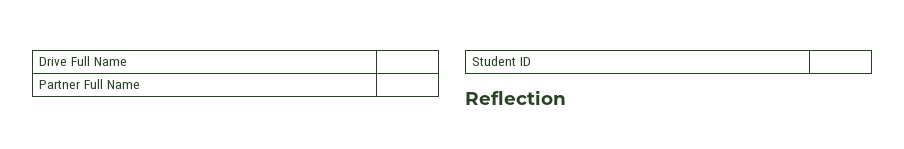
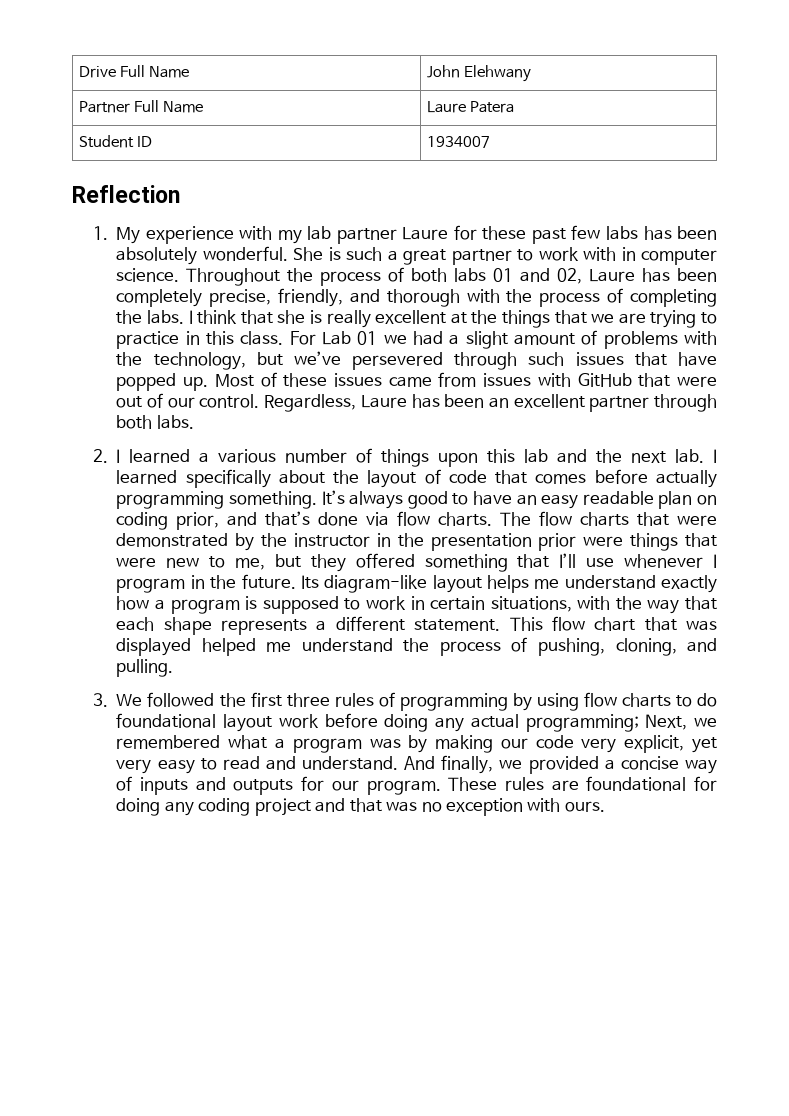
- Drive Full Name |
+ Drive Full Name | John Elehwany
- Partner Full Name |
+ Partner Full Name | Laure Patera
- Student ID |
+ Student ID | 1934007
+ 1. My experience with my lab partner Laure for these past few labs has been absolutely wonderful. She is such a great partner to work with in computer science. Throughout the process of both labs 01 and 02, Laure has been completely precise, friendly, and thorough with the process of completing the labs. I think that she is really excellent at the things that we are trying to practice in this class. For Lab 01 we had a slight amount of problems with the technology, but we’ve persevered through such issues that have popped up. Most of these issues came from issues with GitHub that were out of our control. Regardless, Laure has been an excellent partner through both labs.
+ 2. I learned a various number of things upon this lab and the next lab. I learned specifically about the layout of code that comes before actually programming something. It’s always good to have an easy readable plan on coding prior, and that’s done via flow charts. The flow charts that were demonstrated by the instructor in the presentation prior were things that were new to me, but they offered something that I’ll use whenever I program in the future. Its diagram-like layout helps me understand exactly how a program is supposed to work in certain situations, with the way that each shape represents a different statement. This flow chart that was displayed helped me understand the process of pushing, cloning, and pulling.
+ 3. We followed the first three rules of programming by using flow charts to do foundational layout work before doing any actual programming; Next, we remembered what a program was by making our code very explicit, yet very easy to read and understand. And finally, we provided a concise way of inputs and outputs for our program. These rules are foundational for doing any coding project and that was no exception with ours.

